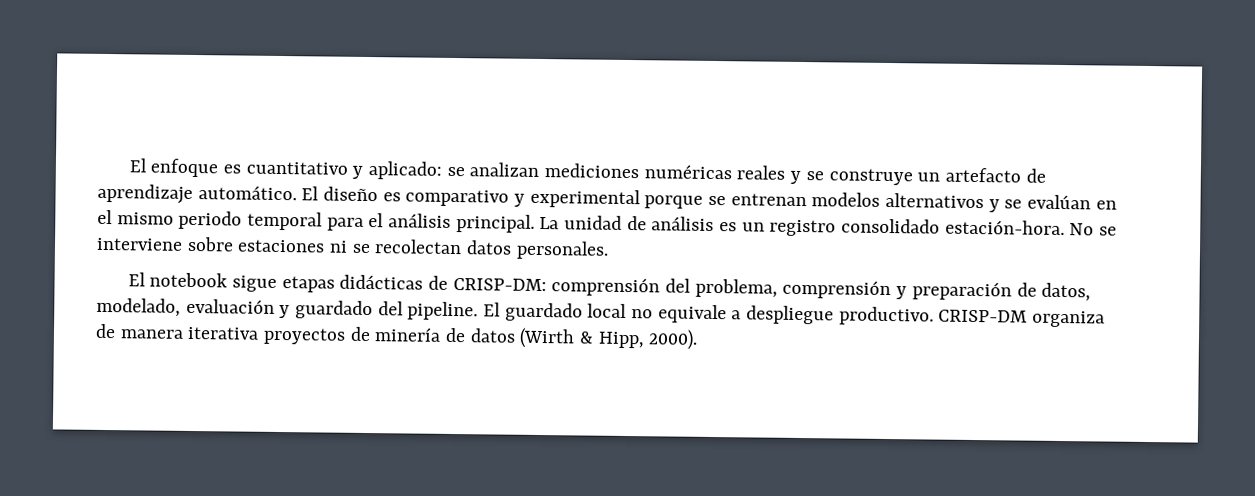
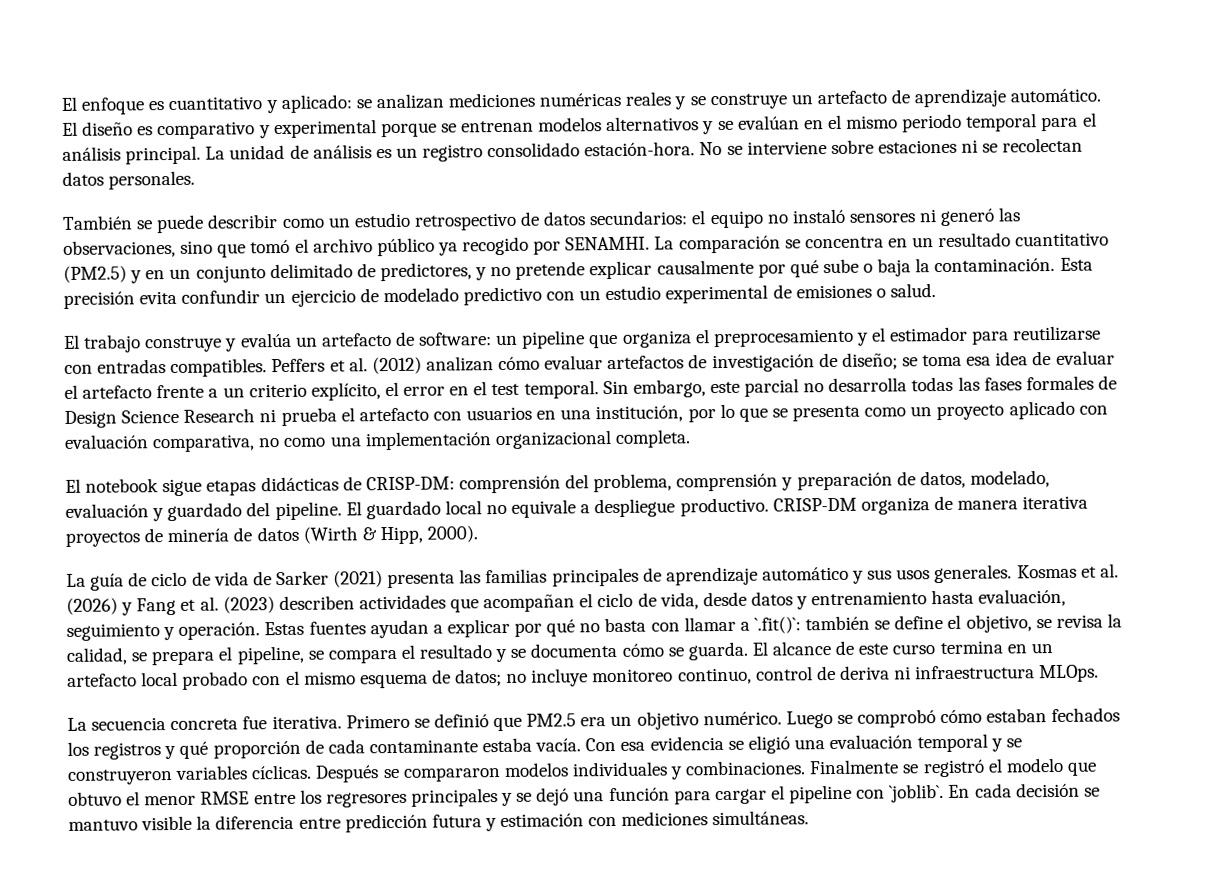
+ También se puede describir como un estudio retrospectivo de datos secundarios: el equipo no instaló sensores ni generó las observaciones, sino que tomó el archivo público ya recogido por SENAMHI. La comparación se concentra en un resultado cuantitativo (PM2.5) y en un conjunto delimitado de predictores, y no pretende explicar causalmente por qué sube o baja la contaminación. Esta precisión evita confundir un ejercicio de modelado predictivo con un estudio experimental de emisiones o salud.
+ El trabajo construye y evalúa un artefacto de software: un pipeline que organiza el preprocesamiento y el estimador para reutilizarse con entradas compatibles. Peffers et al. (2012) analizan cómo evaluar artefactos de investigación de diseño; se toma esa idea de evaluar el artefacto frente a un criterio explícito, el error en el test temporal. Sin embargo, este parcial no desarrolla todas las fases formales de Design Science Research ni prueba el artefacto con usuarios en una institución, por lo que se presenta como un proyecto aplicado con evaluación comparativa, no como una implementación organizacional completa.
+ La guía de ciclo de vida de Sarker (2021) presenta las familias principales de aprendizaje automático y sus usos generales. Kosmas et al. (2026) y Fang et al. (2023) describen actividades que acompañan el ciclo de vida, desde datos y entrenamiento hasta evaluación, seguimiento y operación. Estas fuentes ayudan a explicar por qué no basta con llamar a `.fit()`: también se define el objetivo, se revisa la calidad, se prepara el pipeline, se compara el resultado y se documenta cómo se guarda. El alcance de este curso termina en un artefacto local probado con el mismo esquema de datos; no incluye monitoreo continuo, control de deriva ni infraestructura MLOps.
+ La secuencia concreta fue iterativa. Primero se definió que PM2.5 era un objetivo numérico. Luego se comprobó cómo estaban fechados los registros y qué proporción de cada contaminante estaba vacía. Con esa evidencia se eligió una evaluación temporal y se construyeron variables cíclicas. Después se compararon modelos individuales y combinaciones. Finalmente se registró el modelo que obtuvo el menor RMSE entre los regresores principales y se dejó una función para cargar el pipeline con `joblib`. En cada decisión se mantuvo visible la diferencia entre predicción futura y estimación con mediciones simultáneas.

